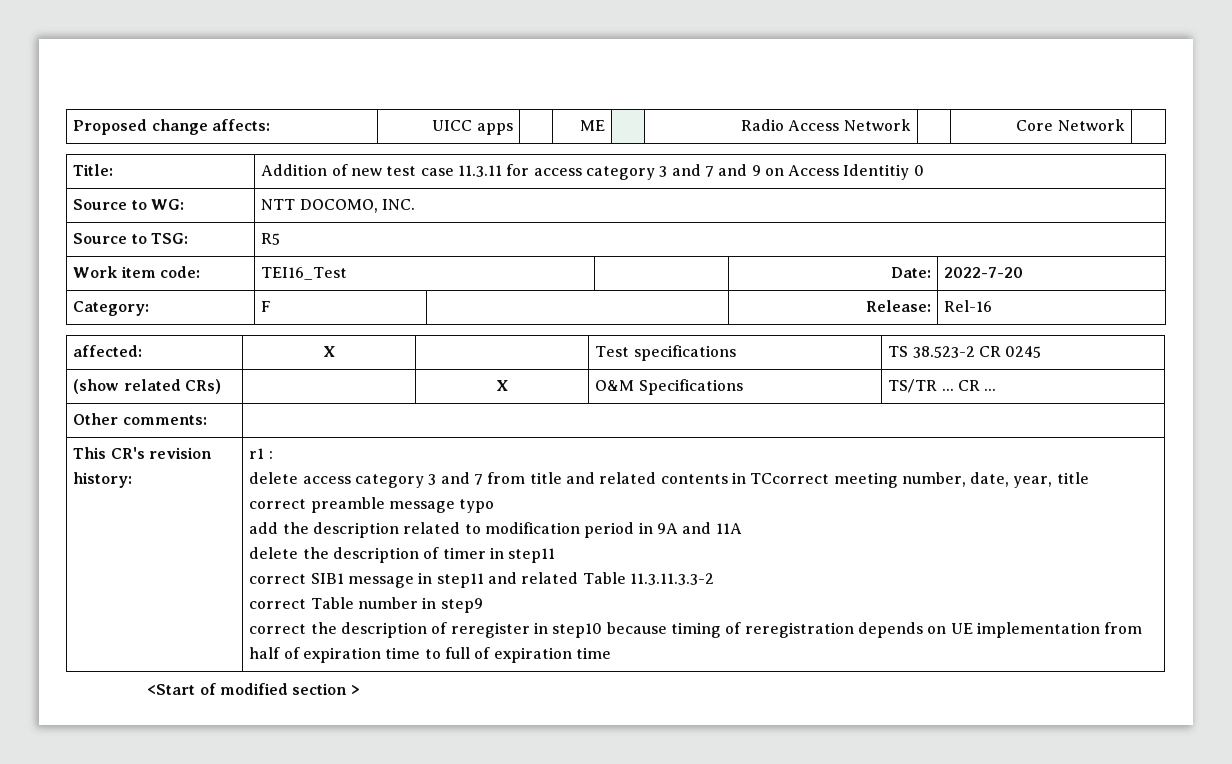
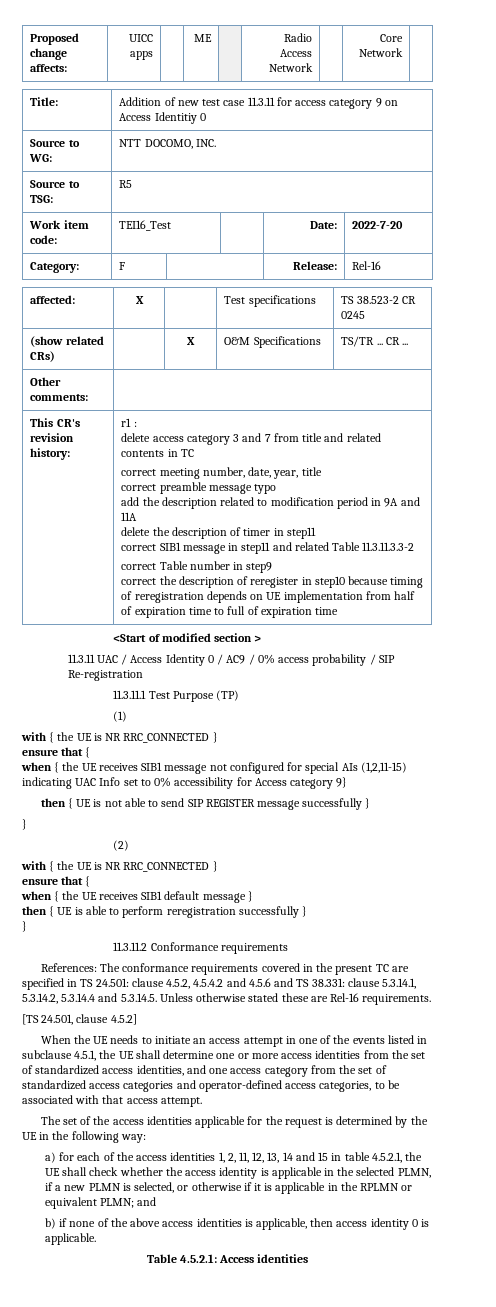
- Title: | Addition of new test case 11.3.11 for access category 3 and 7 and 9 on Access Identitiy 0
+ Title: | Addition of new test case 11.3.11 for access category 9 on Access Identitiy 0
- delete access category 3 and 7 from title and related contents in TCcorrect meeting number, date, year, title
+ delete access category 3 and 7 from title and related contents in TC
+ correct meeting number, date, year, title
+ 11.3.11 UAC / Access Identity 0 / AC9 / 0% access probability / SIP Re-registration
+ 11.3.11.1 Test Purpose (TP)
+ (1)
+ with { the UE is NR RRC_CONNECTED }
+ ensure that {
+ when { the UE receives SIB1 message not configured for special AIs (1,2,11-15) indicating UAC Info set to 0% accessibility for Access category 9}
+ then { UE is not able to send SIP REGISTER message successfully }
+ }
+ (2)
+ with { the UE is NR RRC_CONNECTED }
+ ensure that {
+ when { the UE receives SIB1 default message }
+ then { UE is able to perform reregistration successfully }
+ }
+ 11.3.11.2 Conformance requirements
+ References: The conformance requirements covered in the present TC are specified in TS 24.501: clause 4.5.2, 4.5.4.2 and 4.5.6 and TS 38.331: clause 5.3.14.1, 5.3.14.2, 5.3.14.4 and 5.3.14.5. Unless otherwise stated these are Rel-16 requirements.
+ [TS 24.501, clause 4.5.2]
+ When the UE needs to initiate an access attempt in one of the events listed in subclause 4.5.1, the UE shall determine one or more access identities from the set of standardized access identities, and one access category from the set of standardized access categories and operator-defined access categories, to be associated with that access attempt.
+ The set of the access identities applicable for the request is determined by the UE in the following way:
+ a) for each of the access identities 1, 2, 11, 12, 13, 14 and 15 in table 4.5.2.1, the UE shall check whether the access identity is applicable in the selected PLMN, if a new PLMN is selected, or otherwise if it is applicable in the RPLMN or equivalent PLMN; and
+ b) if none of the above access identities is applicable, then access identity 0 is applicable.
+ Table 4.5.2.1: Access identities

